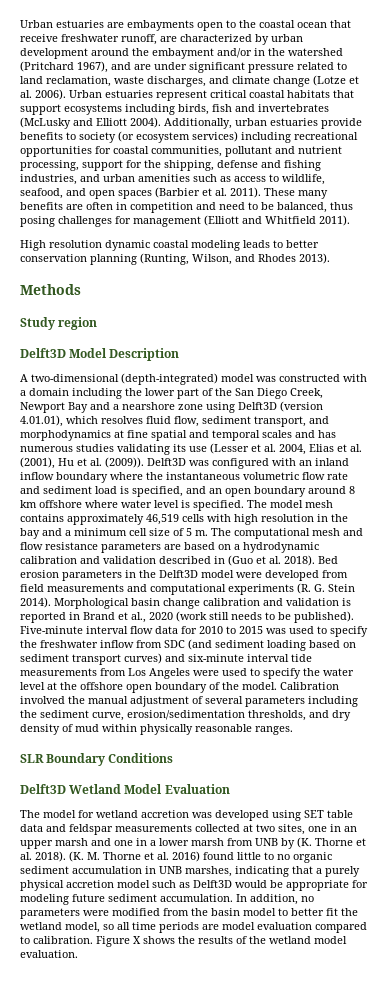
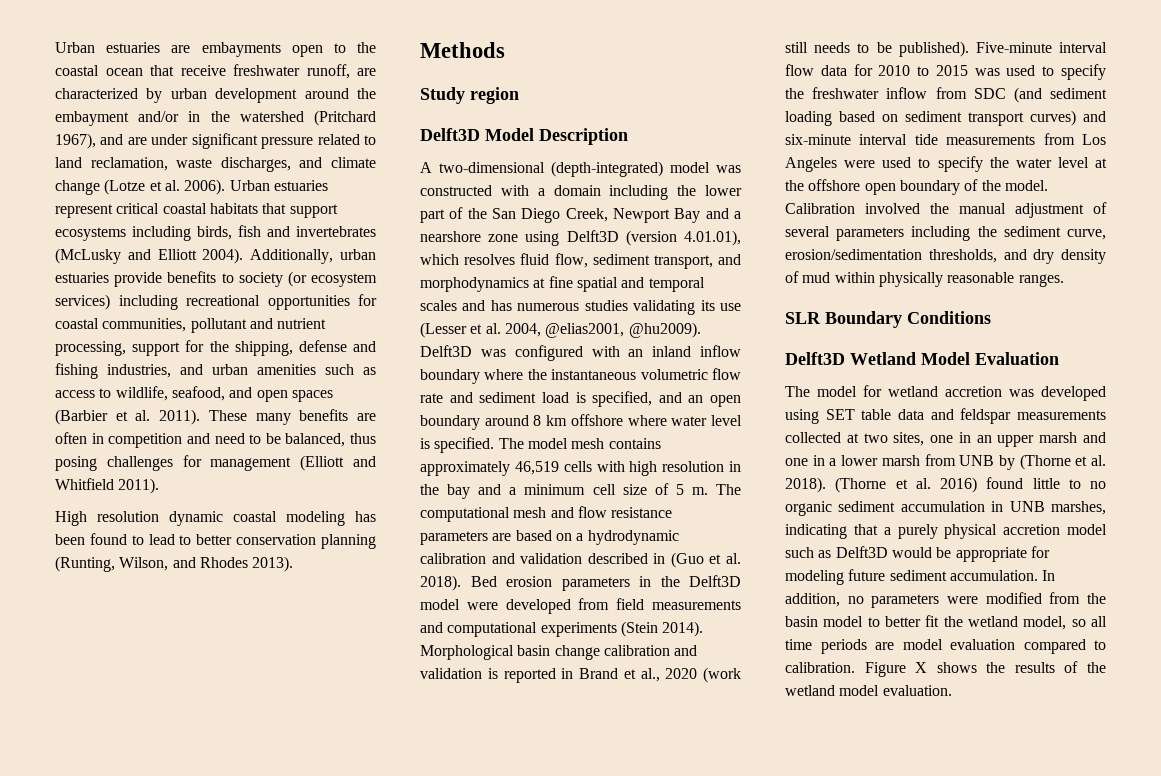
- High resolution dynamic coastal modeling leads to better conservation planning (Runting, Wilson, and Rhodes 2013).
+ High resolution dynamic coastal modeling has been found to lead to better conservation planning (Runting, Wilson, and Rhodes 2013).
- A two-dimensional (depth-integrated) model was constructed with a domain including the lower part of the San Diego Creek, Newport Bay and a nearshore zone using Delft3D (version 4.01.01), which resolves fluid flow, sediment transport, and morphodynamics at fine spatial and temporal scales and has numerous studies validating its use (Lesser et al. 2004, Elias et al. (2001), Hu et al. (2009)).
+ A two-dimensional (depth-integrated) model was constructed with a domain including the lower part of the San Diego Creek, Newport Bay and a nearshore zone using Delft3D (version 4.01.01), which resolves fluid flow, sediment transport, and morphodynamics at fine spatial and temporal scales and has numerous studies validating its use (Lesser et al. 2004, @elias2001, @hu2009).
- Bed erosion parameters in the Delft3D model were developed from field measurements and computational experiments (R. G. Stein 2014).
+ Bed erosion parameters in the Delft3D model were developed from field measurements and computational experiments (Stein 2014).
- The model for wetland accretion was developed using SET table data and feldspar measurements collected at two sites, one in an upper marsh and one in a lower marsh from UNB by (K. Thorne et al. 2018). (K. M. Thorne et al. 2016) found little to no organic sediment accumulation in UNB marshes, indicating that a purely physical accretion model such as Delft3D would be appropriate for modeling future sediment accumulation.
+ The model for wetland accretion was developed using SET table data and feldspar measurements collected at two sites, one in an upper marsh and one in a lower marsh from UNB by (Thorne et al. 2018). (Thorne et al. 2016) found little to no organic sediment accumulation in UNB marshes, indicating that a purely physical accretion model such as Delft3D would be appropriate for modeling future sediment accumulation.

